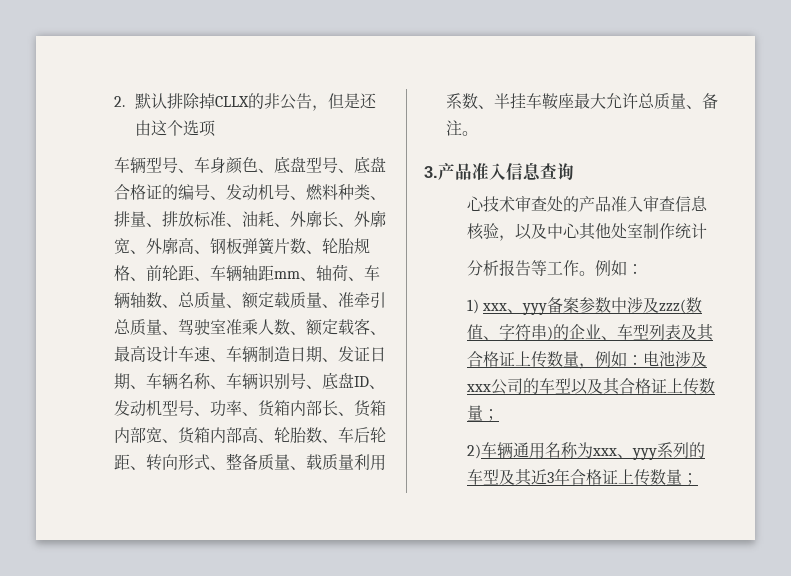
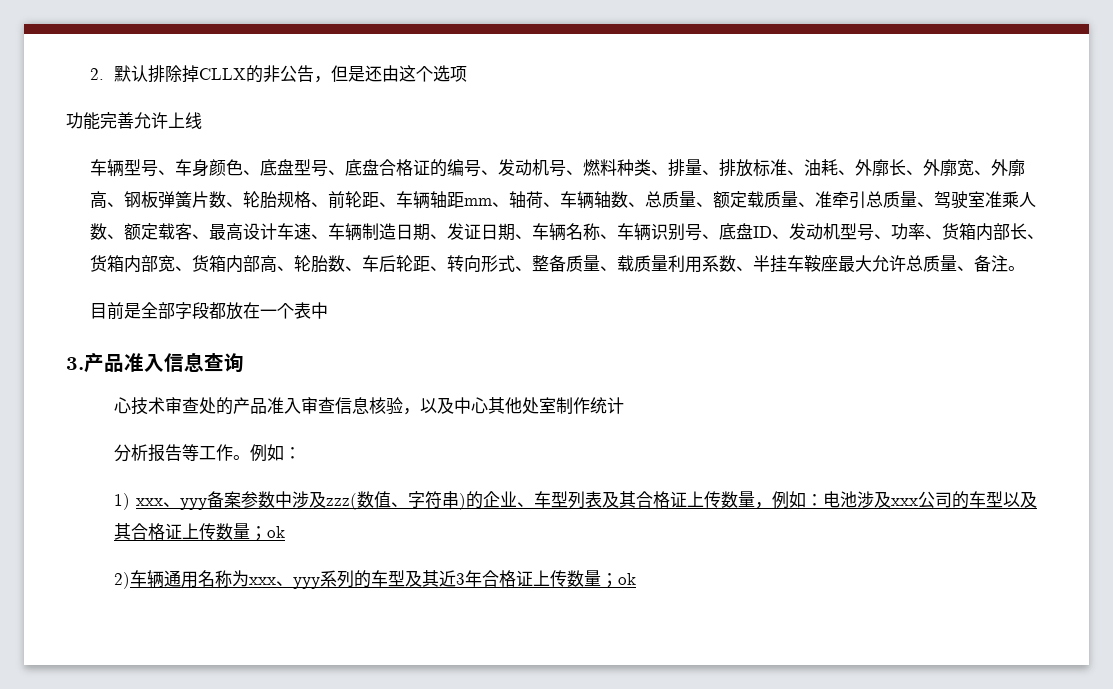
+ 功能完善允许上线
+ 目前是全部字段都放在一个表中
- 1) xxx、yyy备案参数中涉及zzz(数值、字符串)的企业、车型列表及其合格证上传数量，例如：电池涉及xxx公司的车型以及其合格证上传数量；
+ 1) xxx、yyy备案参数中涉及zzz(数值、字符串)的企业、车型列表及其合格证上传数量，例如：电池涉及xxx公司的车型以及其合格证上传数量；ok
- 2)车辆通用名称为xxx、yyy系列的车型及其近3年合格证上传数量；
+ 2)车辆通用名称为xxx、yyy系列的车型及其近3年合格证上传数量；ok

